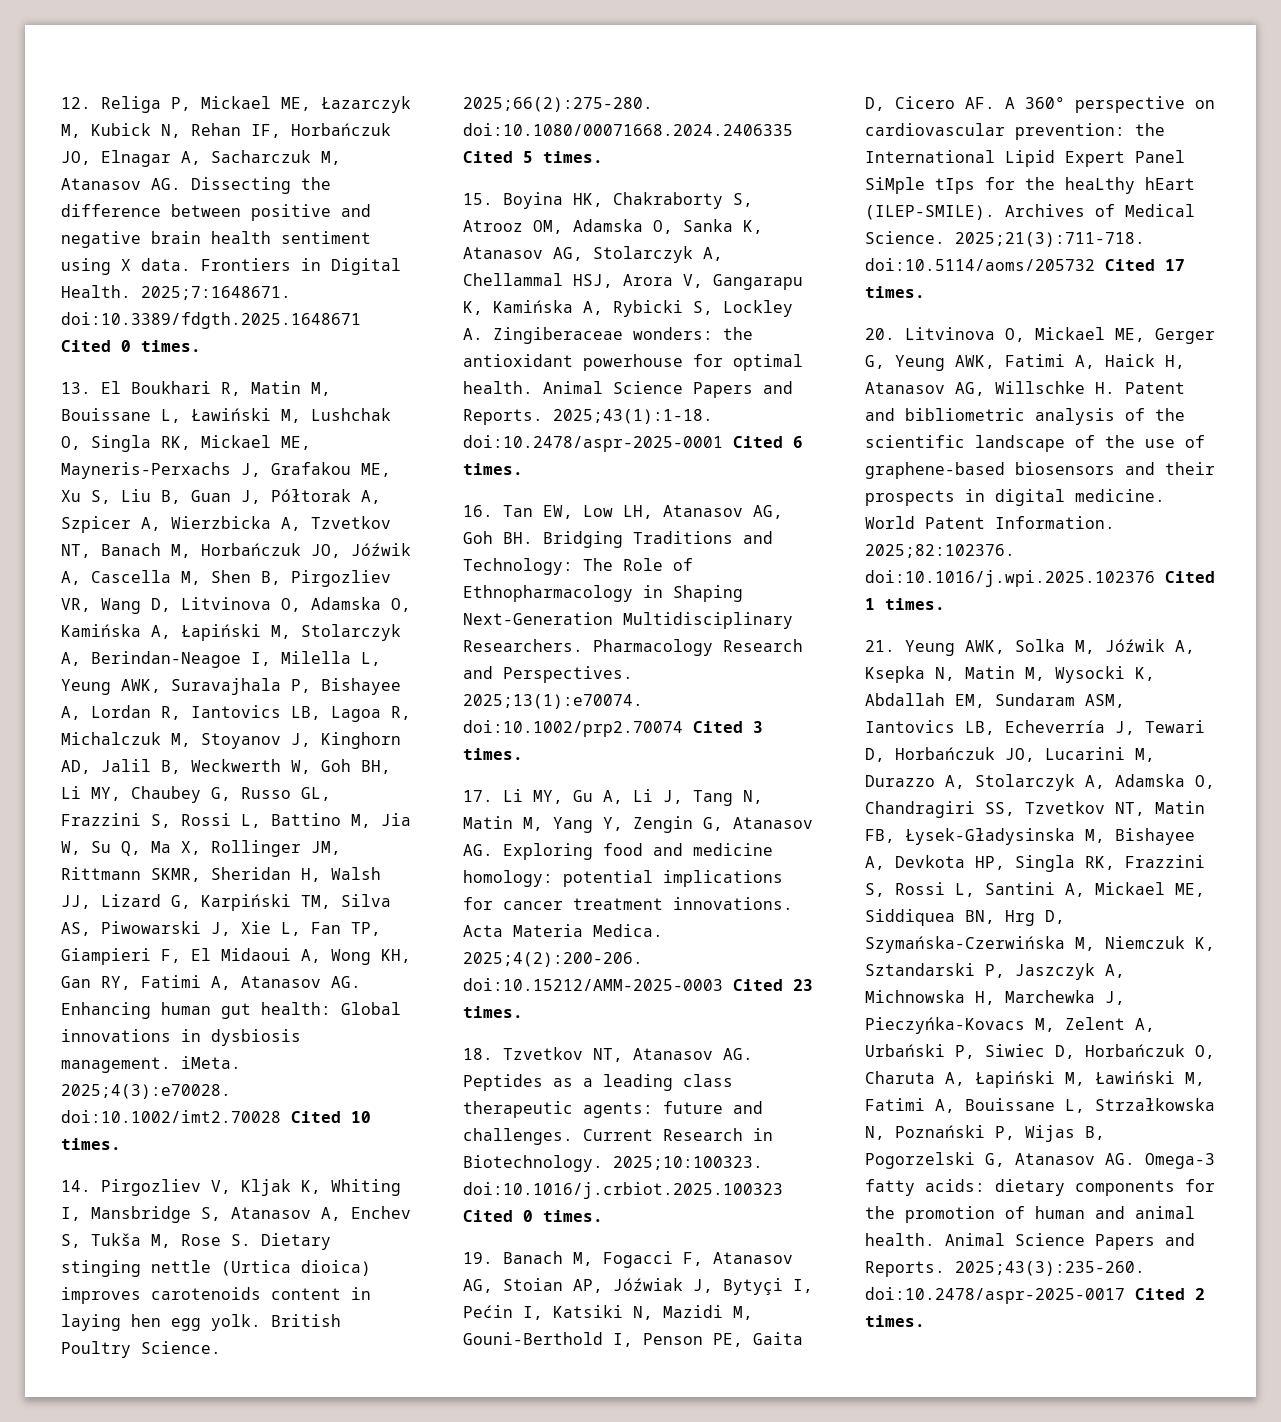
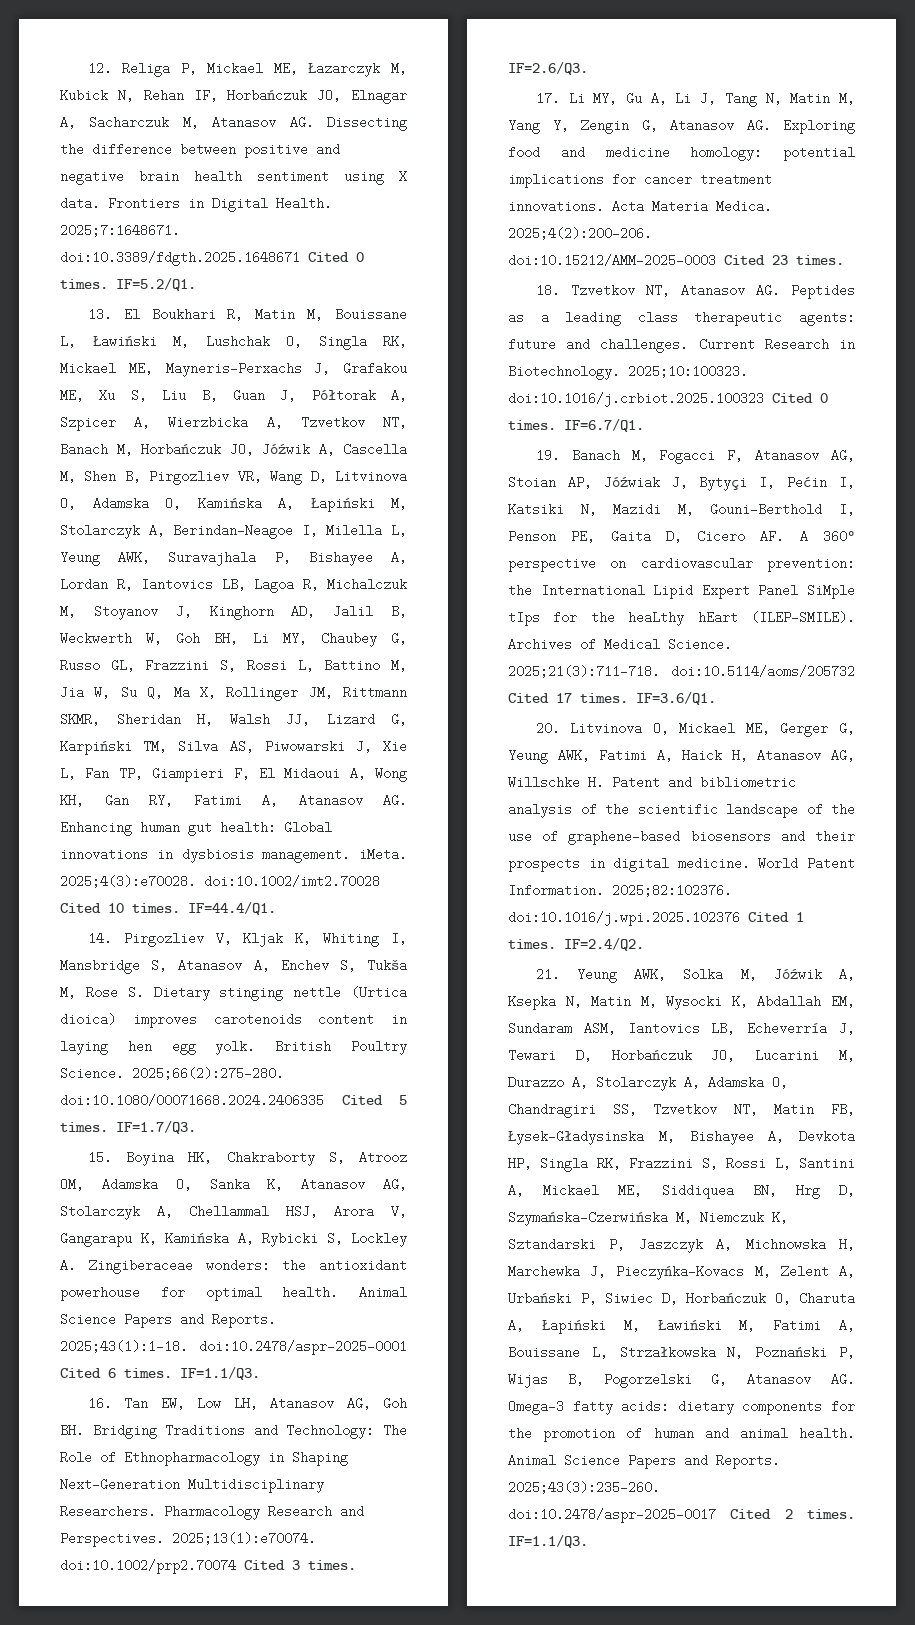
+ IF=5.2/Q1.
+ IF=44.4/Q1.
+ IF=1.7/Q3.
- 2025;43(1):1-18. doi:10.2478/aspr-2025-0001 Cited 6 times.
+ 2025;43(1):1-18. doi:10.2478/aspr-2025-0001 Cited 6 times. IF=1.1/Q3.
+ IF=2.6/Q3.
+ IF=6.7/Q1.
+ IF=3.6/Q1.
+ IF=2.4/Q2.
- 2025;43(3):235-260. doi:10.2478/aspr-2025-0017 Cited 2 times.
+ 2025;43(3):235-260. doi:10.2478/aspr-2025-0017 Cited 2 times. IF=1.1/Q3.

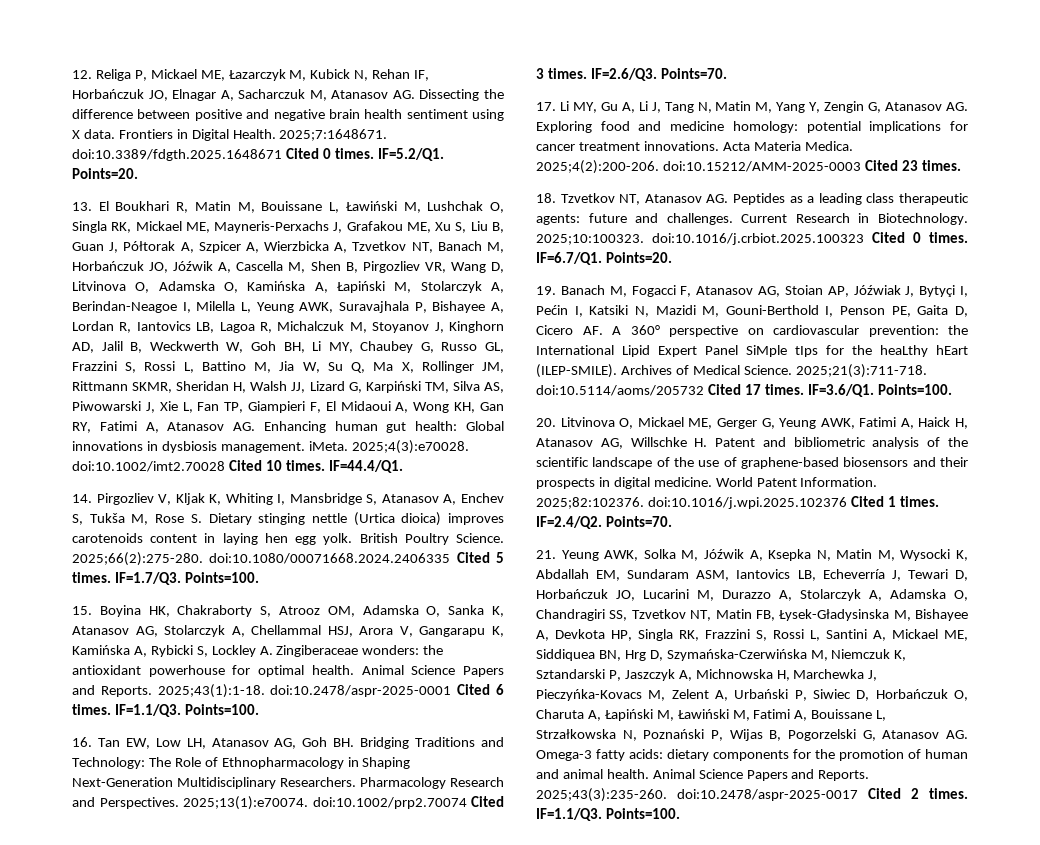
- IF=5.2/Q1.
+ IF=5.2/Q1. Points=20.
- IF=1.7/Q3.
+ IF=1.7/Q3. Points=100.
- 2025;43(1):1-18. doi:10.2478/aspr-2025-0001 Cited 6 times. IF=1.1/Q3.
+ 2025;43(1):1-18. doi:10.2478/aspr-2025-0001 Cited 6 times. IF=1.1/Q3. Points=100.
- IF=2.6/Q3.
+ IF=2.6/Q3. Points=70.
- IF=6.7/Q1.
+ IF=6.7/Q1. Points=20.
- IF=3.6/Q1.
+ IF=3.6/Q1. Points=100.
- IF=2.4/Q2.
+ IF=2.4/Q2. Points=70.
- 2025;43(3):235-260. doi:10.2478/aspr-2025-0017 Cited 2 times. IF=1.1/Q3.
+ 2025;43(3):235-260. doi:10.2478/aspr-2025-0017 Cited 2 times. IF=1.1/Q3. Points=100.

